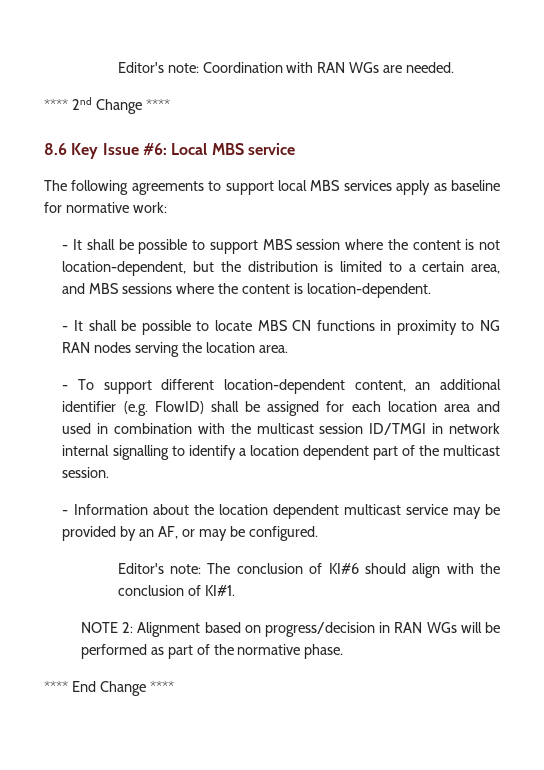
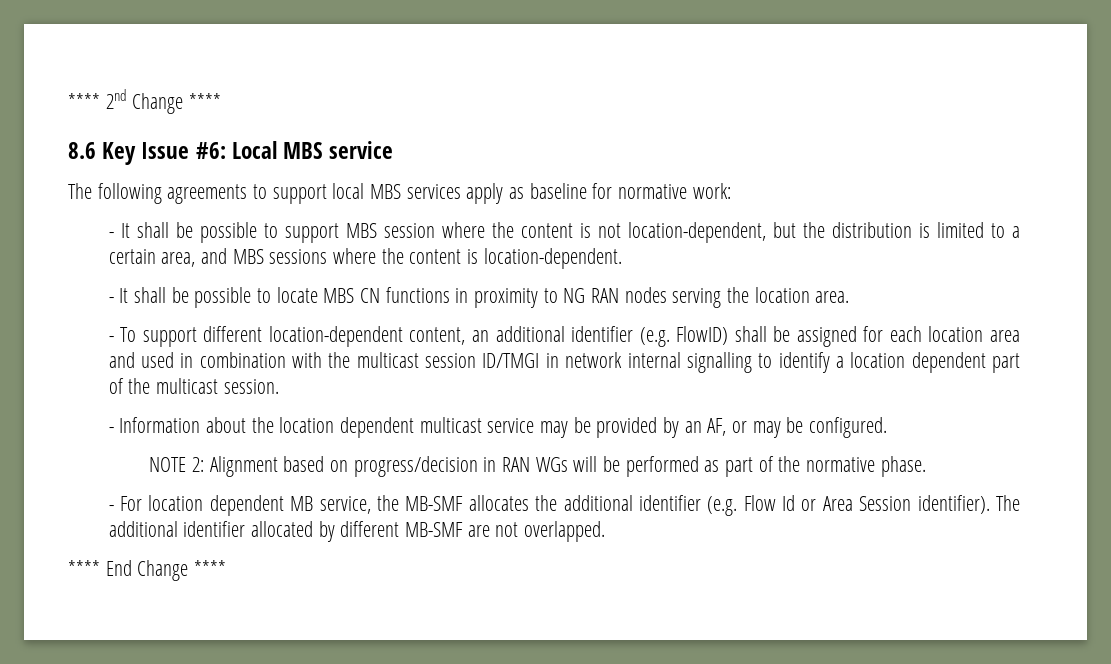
- Editor's note: Coordination with RAN WGs are needed.
- Editor's note: The conclusion of KI#6 should align with the conclusion of KI#1.
+ - For location dependent MB service, the MB-SMF allocates the additional identifier (e.g. Flow Id or Area Session identifier). The additional identifier allocated by different MB-SMF are not overlapped.

